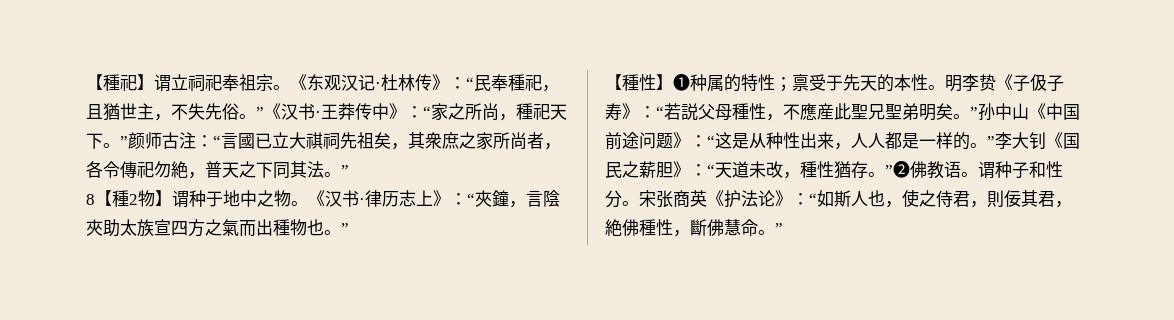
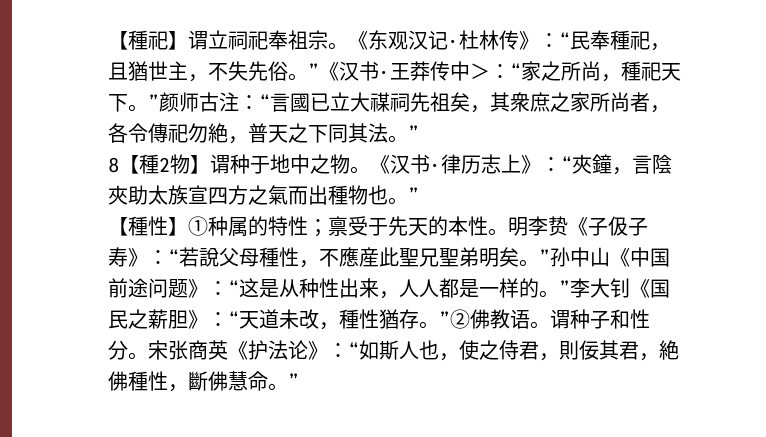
- 《东观汉记·杜林传》：“民奉種祀，且猶世主，不失先俗。”《汉书·王莽传中》：“家之所尚，種祀天下。”颜师古注：“言國已立大祺祠先祖矣，其衆庶之家所尚者，各令傳祀勿絶，普天之下同其法。”
+ 《东观汉记·杜林传》：“民奉種祀，且猶世主，不失先俗。”《汉书·王莽传中＞：“家之所尚，種祀天下。”颜师古注：“言國已立大禖祠先祖矣，其衆庶之家所尚者，各令傳祀勿絶，普天之下同其法。”
- 【種性】❶种属的特性；禀受于先天的本性。
+ 【種性】①种属的特性；禀受于先天的本性。
- 明李贽《子伋子寿》：“若説父母種性，不應産此聖兄聖弟明矣。”孙中山《中国前途问题》：“这是从种性出来，人人都是一样的。”李大钊《国民之薪胆》：“天道未改，種性猶存。”❷佛教语。
+ 明李贽《子伋子寿》：“若說父母種性，不應産此聖兄聖弟明矣。”孙中山《中国前途问题》：“这是从种性出来，人人都是一样的。”李大钊《国民之薪胆》：“天道未改，種性猶存。”②佛教语。

